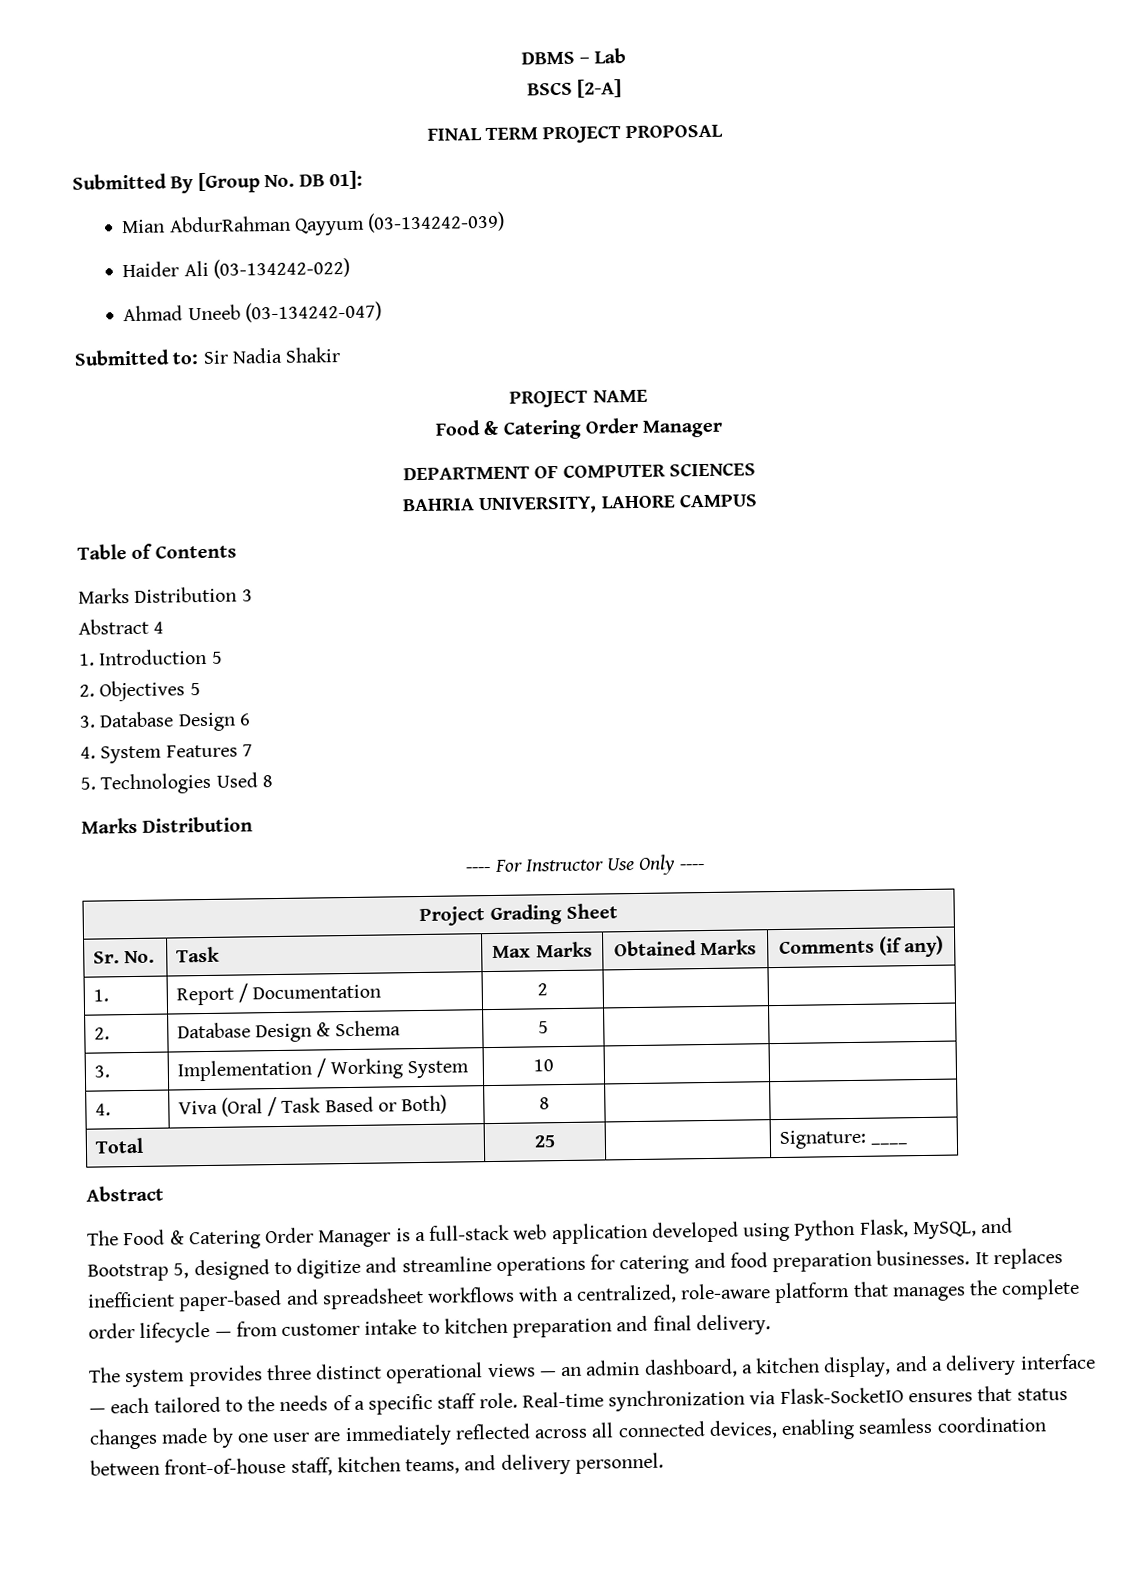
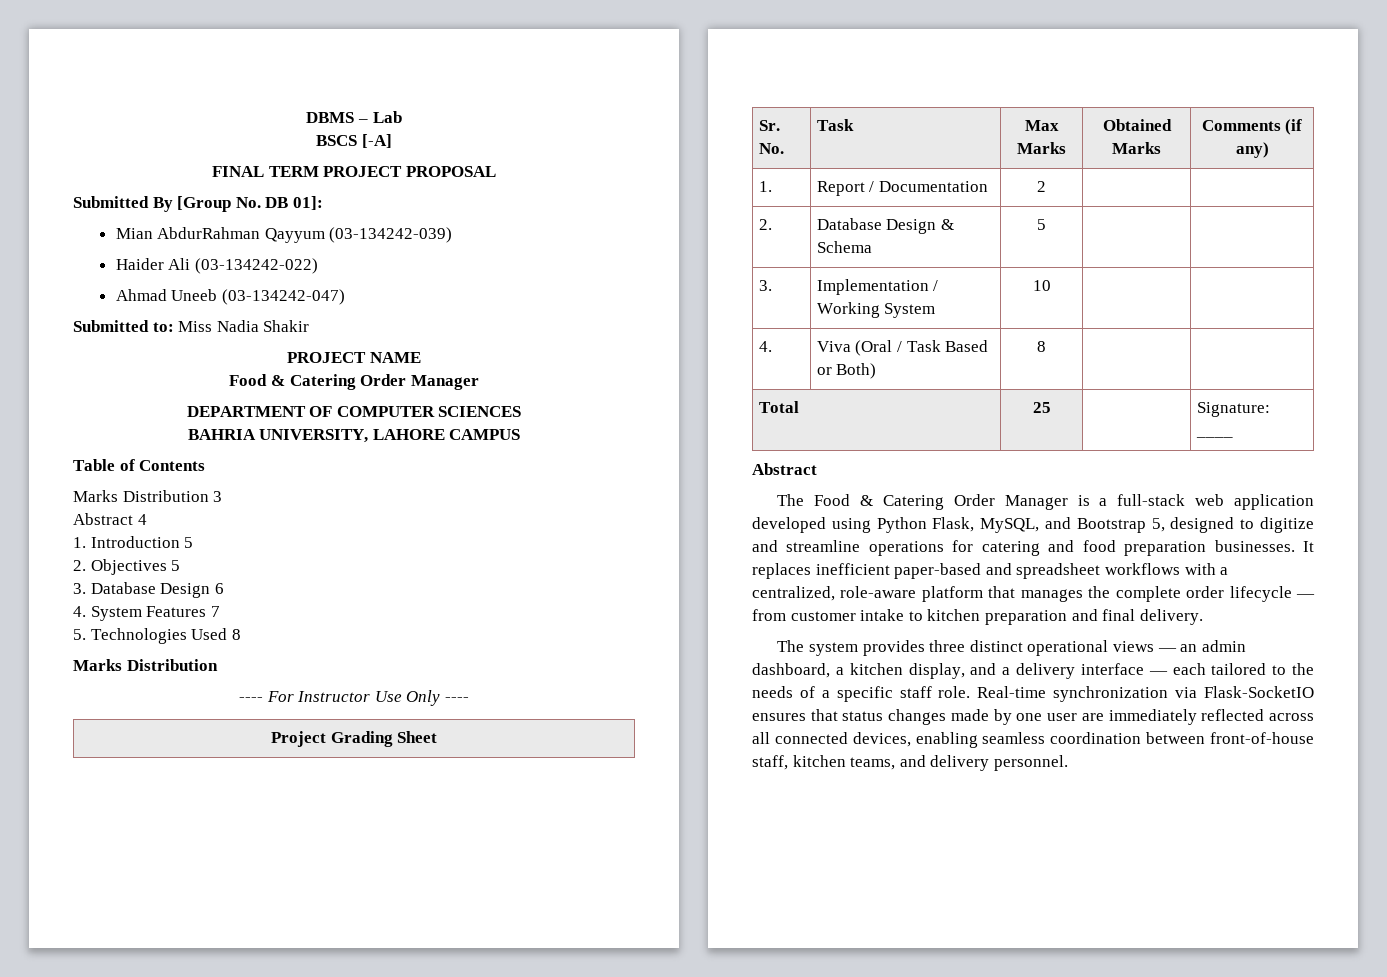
- BSCS [2-A]
+ BSCS [-A]
- Submitted to: Sir Nadia Shakir
+ Submitted to: Miss Nadia Shakir

